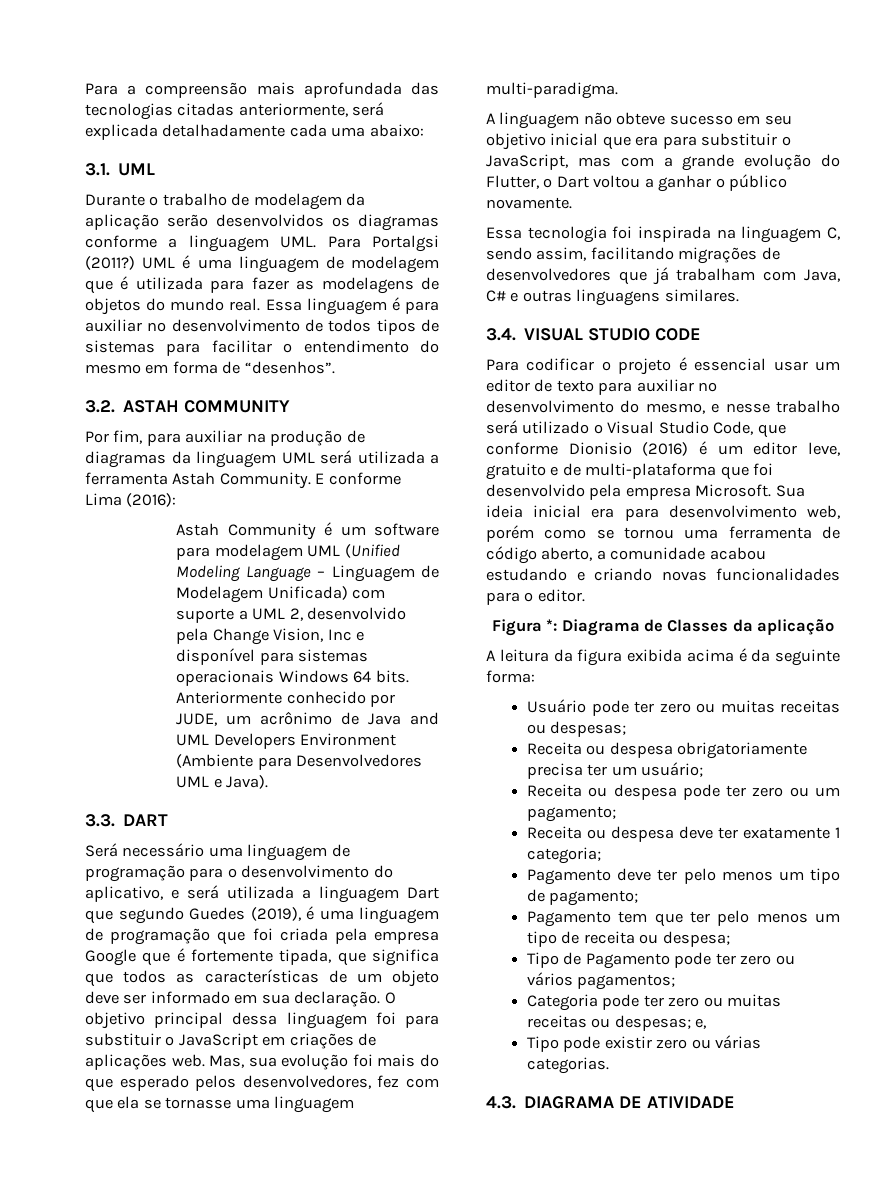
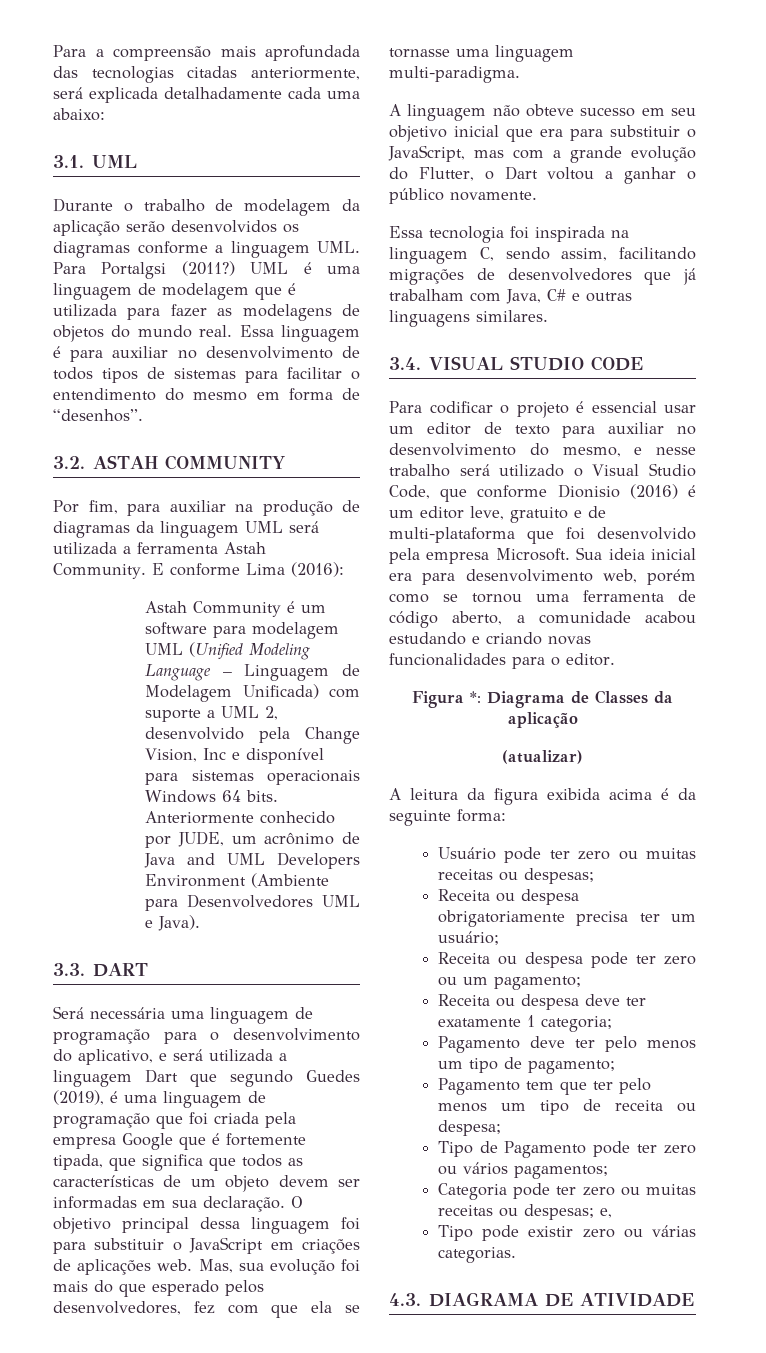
- Será necessário uma linguagem de programação para o desenvolvimento do aplicativo, e será utilizada a linguagem Dart que segundo Guedes (2019), é uma linguagem de programação que foi criada pela empresa Google que é fortemente tipada, que significa que todos as características de um objeto deve ser informado em sua declaração.
+ Será necessária uma linguagem de programação para o desenvolvimento do aplicativo, e será utilizada a linguagem Dart que segundo Guedes (2019), é uma linguagem de programação que foi criada pela empresa Google que é fortemente tipada, que significa que todos as características de um objeto devem ser informadas em sua declaração.
+ (atualizar)

